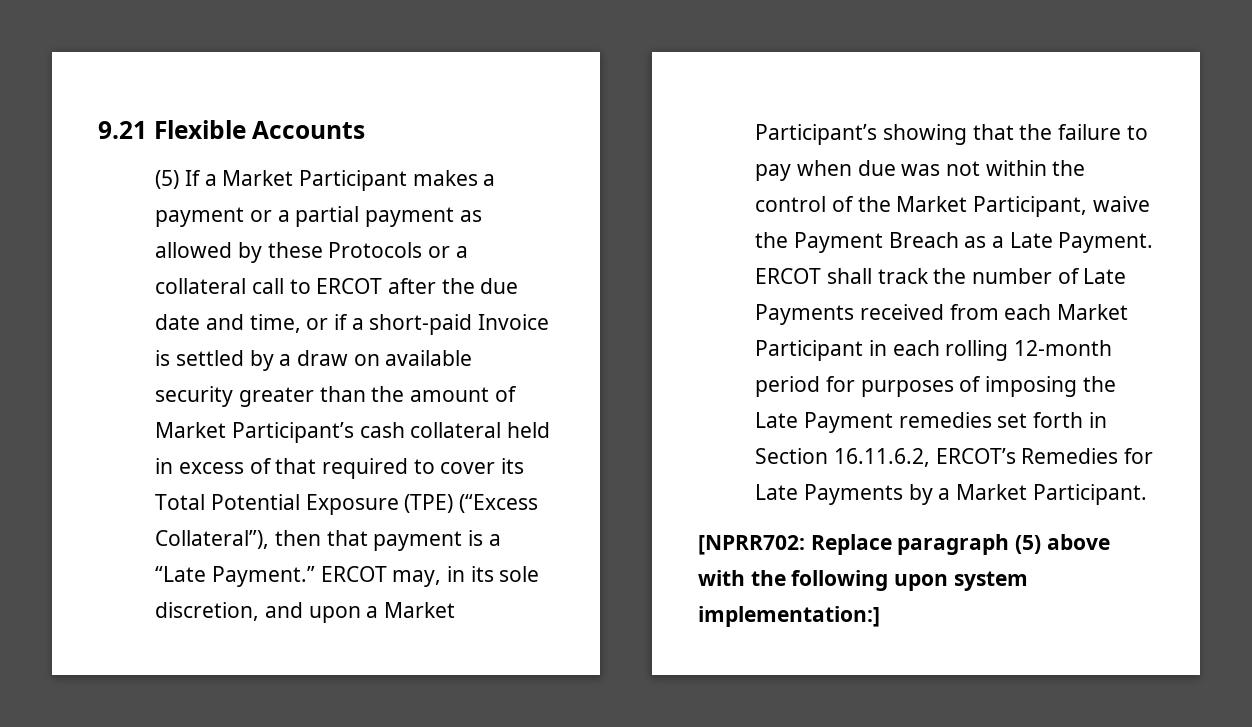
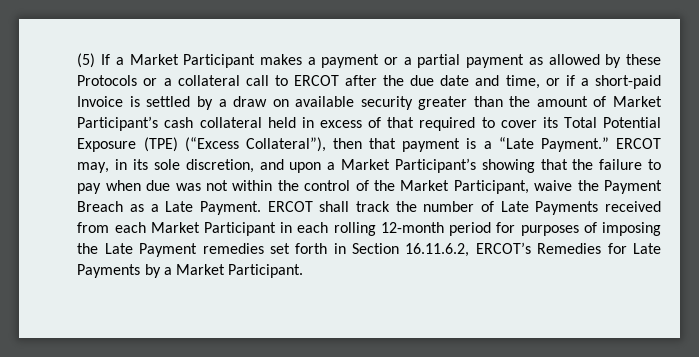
- 9.21 Flexible Accounts
- [NPRR702: Replace paragraph (5) above with the following upon system implementation:]

